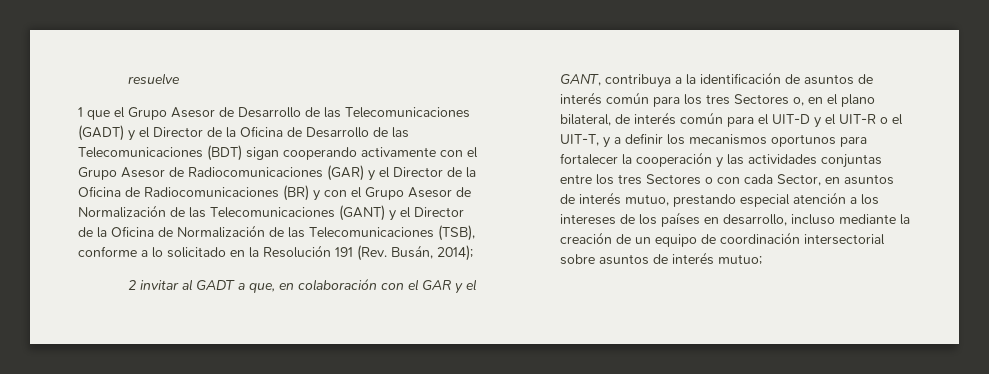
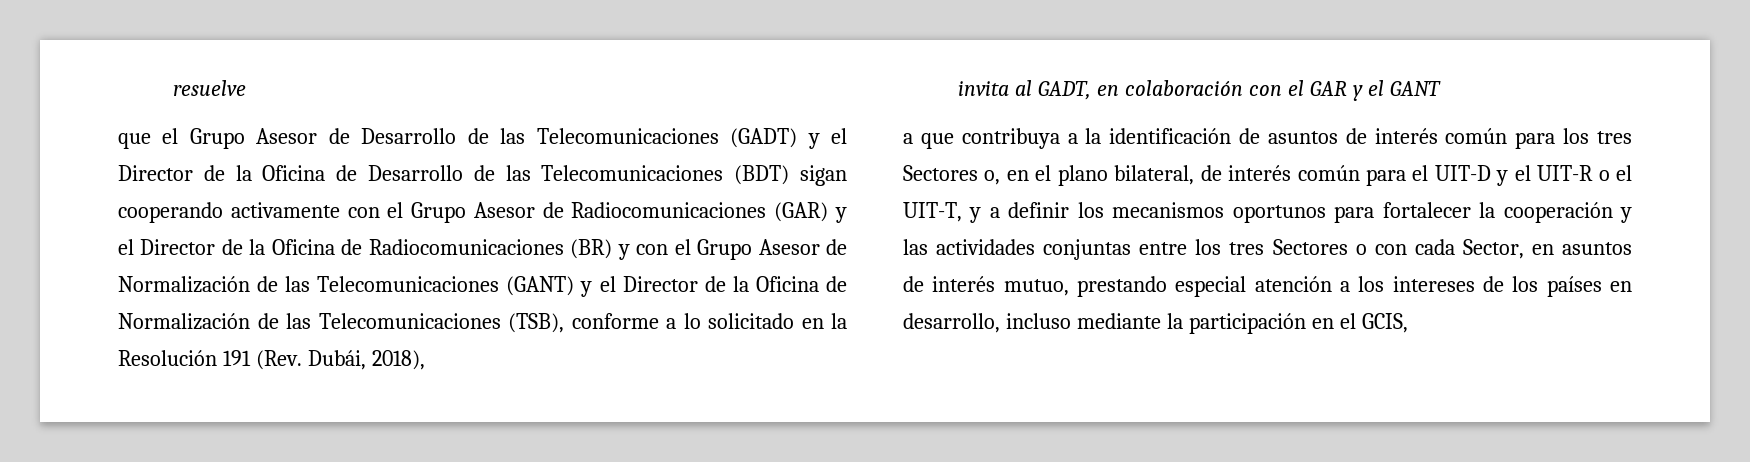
- 1 que el Grupo Asesor de Desarrollo de las Telecomunicaciones (GADT) y el Director de la Oficina de Desarrollo de las Telecomunicaciones (BDT) sigan cooperando activamente con el Grupo Asesor de Radiocomunicaciones (GAR) y el Director de la Oficina de Radiocomunicaciones (BR) y con el Grupo Asesor de Normalización de las Telecomunicaciones (GANT) y el Director de la Oficina de Normalización de las Telecomunicaciones (TSB), conforme a lo solicitado en la Resolución 191 (Rev. Busán, 2014);
- 2 invitar al GADT a que, en colaboración con el GAR y el GANT, contribuya a la identificación de asuntos de interés común para los tres Sectores o, en el plano bilateral, de interés común para el UIT-D y el UIT-R o el UIT-T, y a definir los mecanismos oportunos para fortalecer la cooperación y las actividades conjuntas entre los tres Sectores o con cada Sector, en asuntos de interés mutuo, prestando especial atención a los intereses de los países en desarrollo, incluso mediante la creación de un equipo de coordinación intersectorial sobre asuntos de interés mutuo;
+ que el Grupo Asesor de Desarrollo de las Telecomunicaciones (GADT) y el Director de la Oficina de Desarrollo de las Telecomunicaciones (BDT) sigan cooperando activamente con el Grupo Asesor de Radiocomunicaciones (GAR) y el Director de la Oficina de Radiocomunicaciones (BR) y con el Grupo Asesor de Normalización de las Telecomunicaciones (GANT) y el Director de la Oficina de Normalización de las Telecomunicaciones (TSB), conforme a lo solicitado en la Resolución 191 (Rev. Dubái, 2018),
+ invita al GADT, en colaboración con el GAR y el GANT
+ a que contribuya a la identificación de asuntos de interés común para los tres Sectores o, en el plano bilateral, de interés común para el UIT-D y el UIT-R o el UIT-T, y a definir los mecanismos oportunos para fortalecer la cooperación y las actividades conjuntas entre los tres Sectores o con cada Sector, en asuntos de interés mutuo, prestando especial atención a los intereses de los países en desarrollo, incluso mediante la participación en el GCIS,

